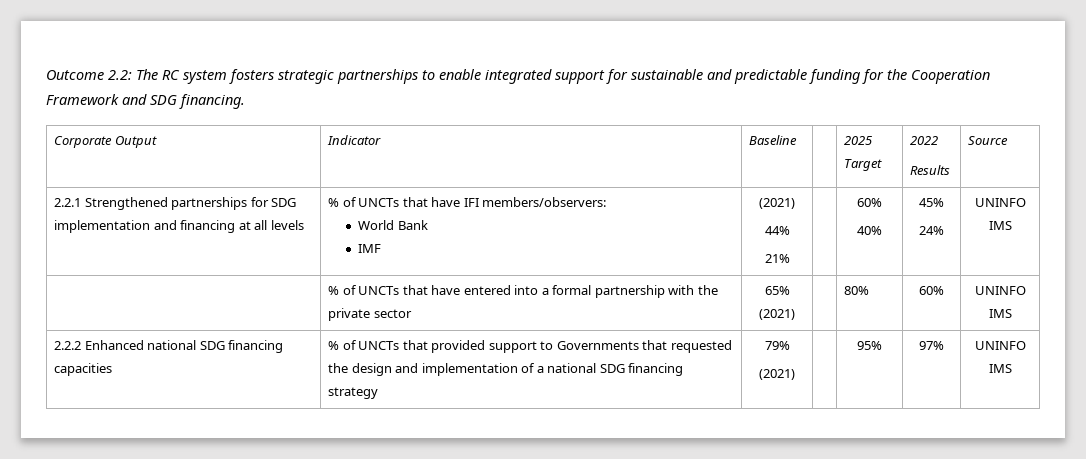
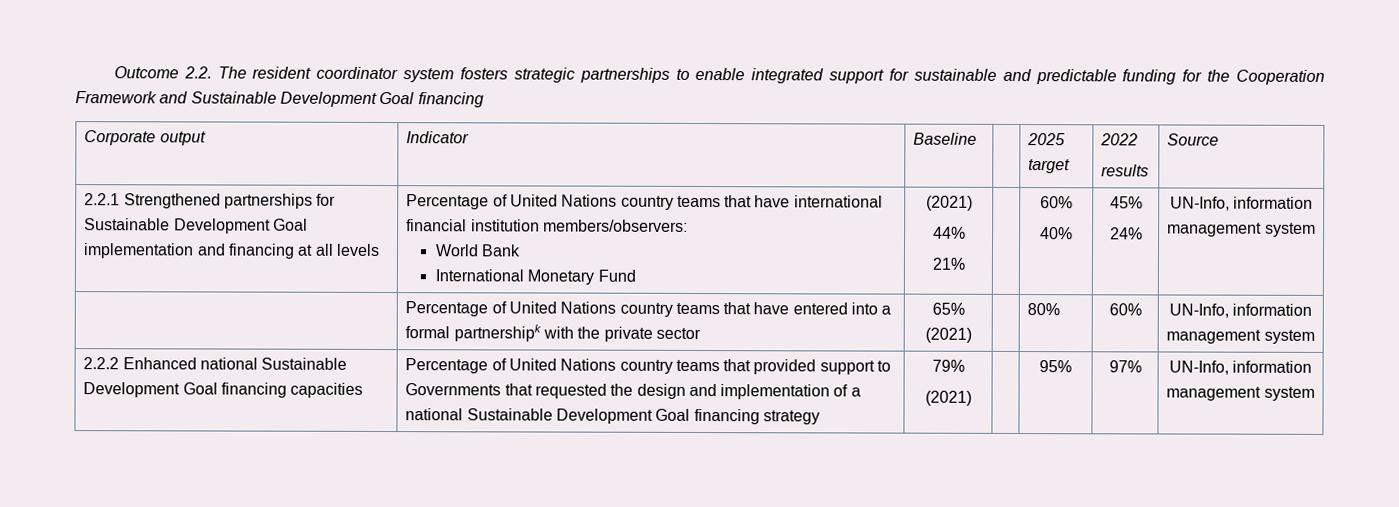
- Outcome 2.2: The RC system fosters strategic partnerships to enable integrated support for sustainable and predictable funding for the Cooperation Framework and SDG financing.
+ Outcome 2.2. The resident coordinator system fosters strategic partnerships to enable integrated support for sustainable and predictable funding for the Cooperation Framework and Sustainable Development Goal financing
- Corporate Output | Indicator | Baseline | | 2025 Target | 2022
- Results | Source
+ Corporate output | Indicator | Baseline | | 2025 target | 2022
+ results | Source
- 2.2.1 Strengthened partnerships for SDG implementation and financing at all levels
+ 2.2.1 Strengthened partnerships for Sustainable Development Goal implementation and financing at all levels
- % of UNCTs that have IFI members/observers:
+ Percentage of United Nations country teams that have international financial institution members/observers:
- IMF
+ International Monetary Fund
- 24% | UNINFO IMS
- | % of UNCTs that have entered into a formal partnership with the private sector | 65% (2021) | | 80% | 60% | UNINFO IMS
+ 24% | UN-Info, information management system
+ | Percentage of United Nations country teams that have entered into a formal partnershipk with the private sector | 65% (2021) | | 80% | 60% | UN-Info, information management system
- 2.2.2 Enhanced national SDG financing capacities
+ 2.2.2 Enhanced national Sustainable Development Goal financing capacities
- % of UNCTs that provided support to Governments that requested the design and implementation of a national SDG financing strategy
+ Percentage of United Nations country teams that provided support to Governments that requested the design and implementation of a national Sustainable Development Goal financing strategy
- 97% | UNINFO IMS
+ 97% | UN-Info, information management system

